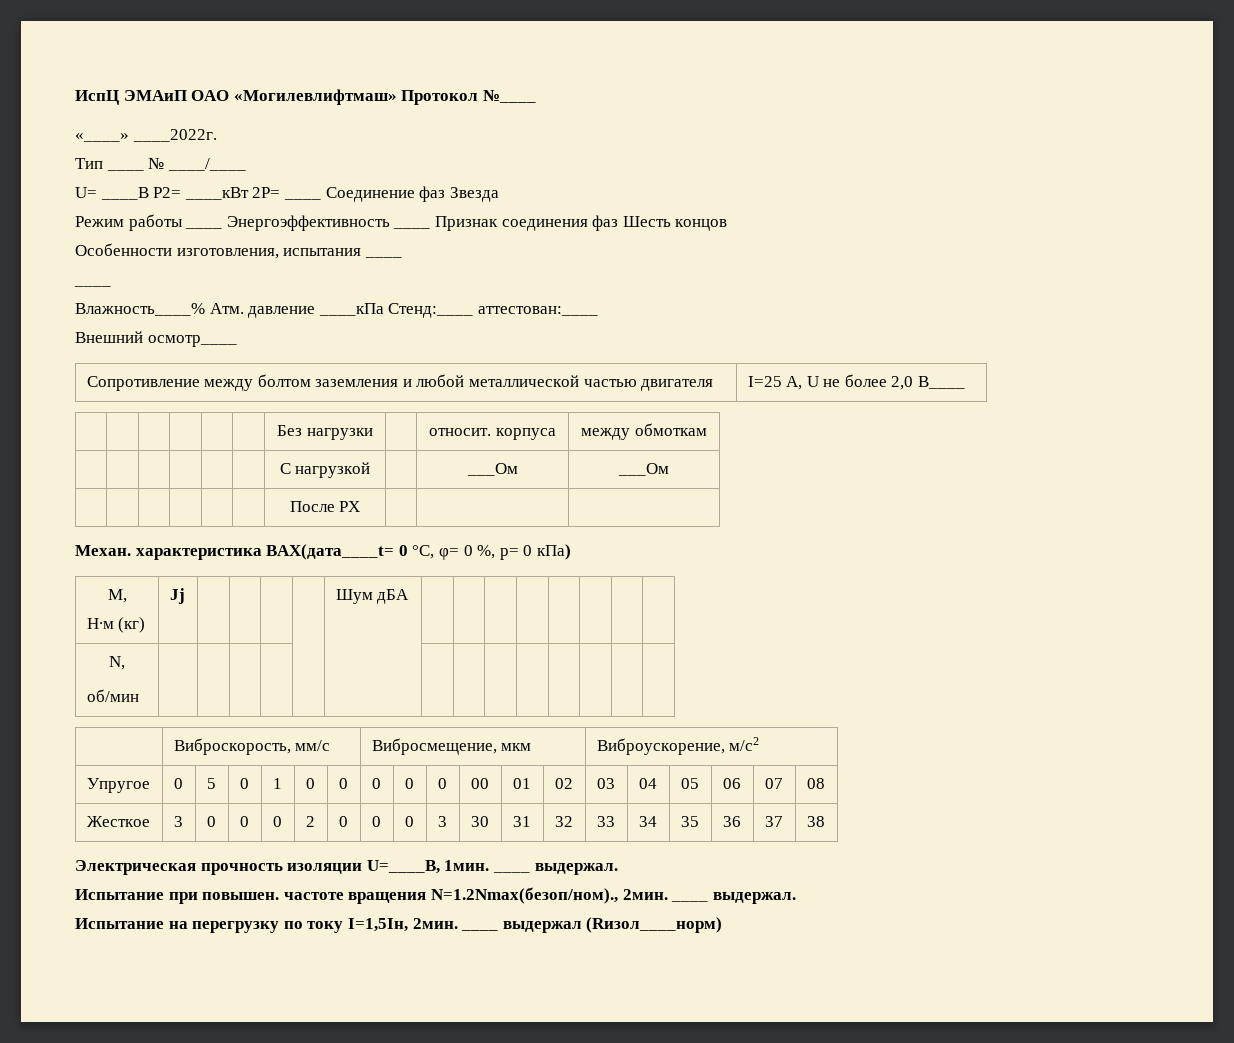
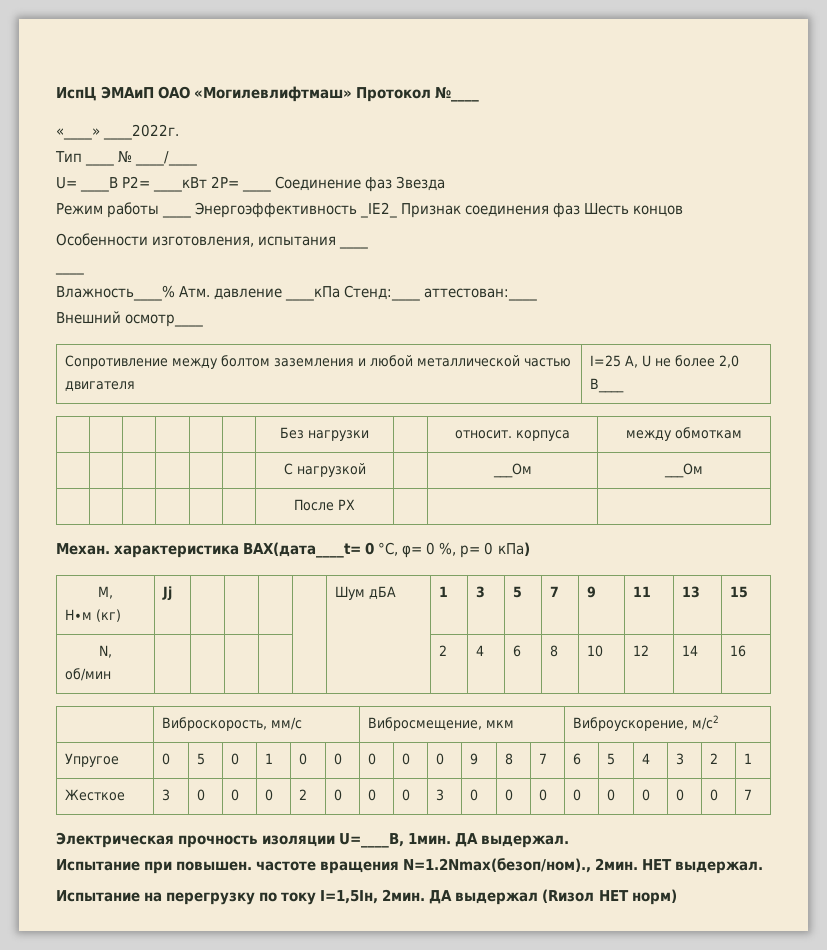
- Режим работы ____ Энергоэффективность ____ Признак соединения фаз Шесть концов
+ Режим работы ____ Энергоэффективность _IE2_ Признак соединения фаз Шесть концов
  М,
- Н∙м (кг) | Jj | | | | | Шум дБА | | | | | | | |
+ Н∙м (кг) | Jj | | | | | Шум дБА | 1 | 3 | 5 | 7 | 9 | 11 | 13 | 15
  N,
- об/мин | | | | | | | | | | | | | |
+ об/мин | | | | | | | 2 | 4 | 6 | 8 | 10 | 12 | 14 | 16
- Упругое | 0 | 5 | 0 | 1 | 0 | 0 | 0 | 0 | 0 | 00 | 01 | 02 | 03 | 04 | 05 | 06 | 07 | 08
+ Упругое | 0 | 5 | 0 | 1 | 0 | 0 | 0 | 0 | 0 | 9 | 8 | 7 | 6 | 5 | 4 | 3 | 2 | 1
- Жесткое | 3 | 0 | 0 | 0 | 2 | 0 | 0 | 0 | 3 | 30 | 31 | 32 | 33 | 34 | 35 | 36 | 37 | 38
+ Жесткое | 3 | 0 | 0 | 0 | 2 | 0 | 0 | 0 | 3 | 0 | 0 | 0 | 0 | 0 | 0 | 0 | 0 | 7
- Электрическая прочность изоляции U=____В, 1мин. ____ выдержал.
+ Электрическая прочность изоляции U=____В, 1мин. ДА выдержал.
- Испытание при повышен. частоте вращения N=1.2Nmах(безоп/ном)., 2мин. ____ выдержал.
+ Испытание при повышен. частоте вращения N=1.2Nmах(безоп/ном)., 2мин. НЕТ выдержал.
- ____ выдержал (Rизол____норм)
+ ДА выдержал (Rизол НЕТ норм)

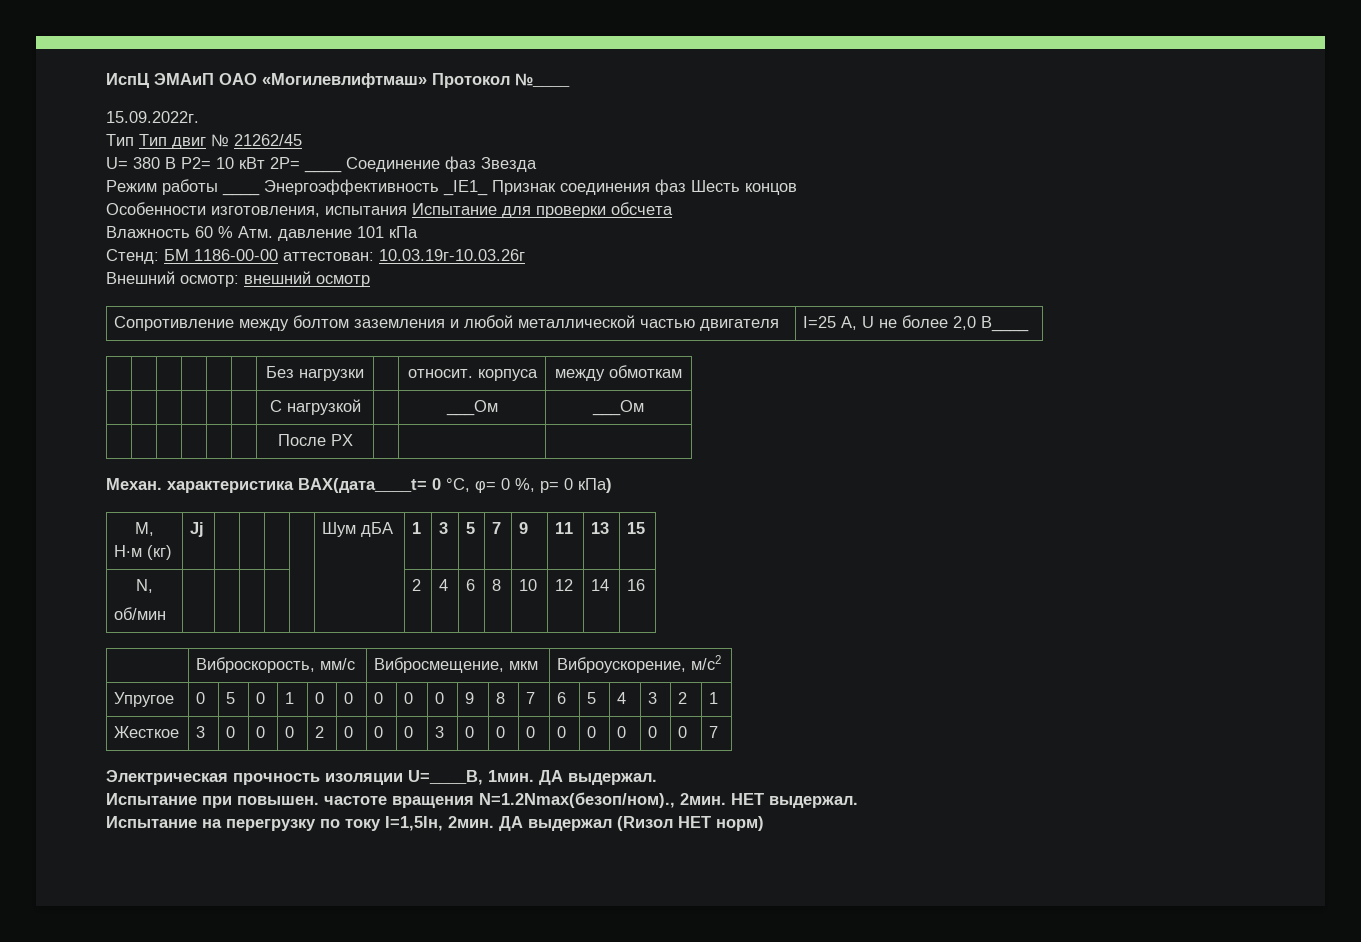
- «____» ____2022г.
- Тип ____ № ____/____
- U= ____В P2= ____кВт 2P= ____ Соединение фаз Звезда
+ 15.09.2022г.
+ Тип Тип двиг № 21262/45
+ U= 380 В P2= 10 кВт 2P= ____ Соединение фаз Звезда
- Режим работы ____ Энергоэффективность _IE2_ Признак соединения фаз Шесть концов
+ Режим работы ____ Энергоэффективность _IE1_ Признак соединения фаз Шесть концов
- Особенности изготовления, испытания ____
- ____
- Влажность____% Атм. давление ____кПа Стенд:____ аттестован:____
- Внешний осмотр____
+ Особенности изготовления, испытания Испытание для проверки обсчета
+ Влажность 60 % Атм. давление 101 кПа
+ Стенд: БМ 1186-00-00 аттестован: 10.03.19г-10.03.26г
+ Внешний осмотр: внешний осмотр

